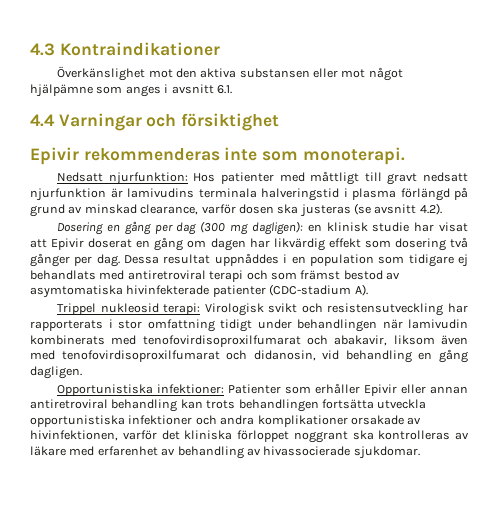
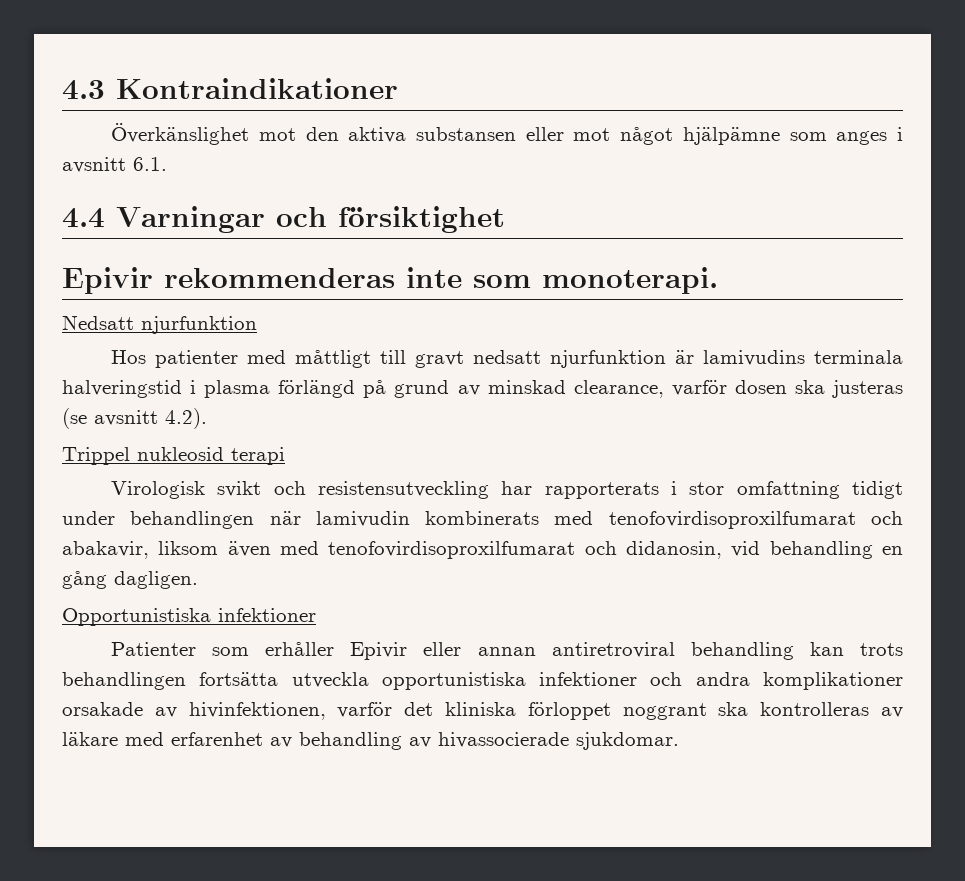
- Nedsatt njurfunktion: Hos patienter med måttligt till gravt nedsatt njurfunktion är lamivudins terminala halveringstid i plasma förlängd på grund av minskad clearance, varför dosen ska justeras (se avsnitt 4.2).
+ Nedsatt njurfunktion
+ Hos patienter med måttligt till gravt nedsatt njurfunktion är lamivudins terminala halveringstid i plasma förlängd på grund av minskad clearance, varför dosen ska justeras (se avsnitt 4.2).
- Dosering en gång per dag (300 mg dagligen): en klinisk studie har visat att Epivir doserat en gång om dagen har likvärdig effekt som dosering två gånger per dag. Dessa resultat uppnåddes i en population som tidigare ej behandlats med antiretroviral terapi och som främst bestod av asymtomatiska hivinfekterade patienter (CDC-stadium A).
- Trippel nukleosid terapi: Virologisk svikt och resistensutveckling har rapporterats i stor omfattning tidigt under behandlingen när lamivudin kombinerats med tenofovirdisoproxilfumarat och abakavir, liksom även med tenofovirdisoproxilfumarat och didanosin, vid behandling en gång dagligen.
+ Trippel nukleosid terapi
+ Virologisk svikt och resistensutveckling har rapporterats i stor omfattning tidigt under behandlingen när lamivudin kombinerats med tenofovirdisoproxilfumarat och abakavir, liksom även med tenofovirdisoproxilfumarat och didanosin, vid behandling en gång dagligen.
- Opportunistiska infektioner: Patienter som erhåller Epivir eller annan antiretroviral behandling kan trots behandlingen fortsätta utveckla opportunistiska infektioner och andra komplikationer orsakade av hivinfektionen, varför det kliniska förloppet noggrant ska kontrolleras av läkare med erfarenhet av behandling av hivassocierade sjukdomar.
+ Opportunistiska infektioner
+ Patienter som erhåller Epivir eller annan antiretroviral behandling kan trots behandlingen fortsätta utveckla opportunistiska infektioner och andra komplikationer orsakade av hivinfektionen, varför det kliniska förloppet noggrant ska kontrolleras av läkare med erfarenhet av behandling av hivassocierade sjukdomar.

